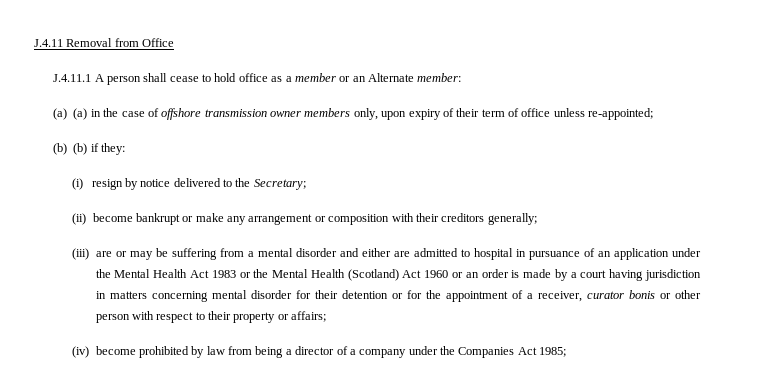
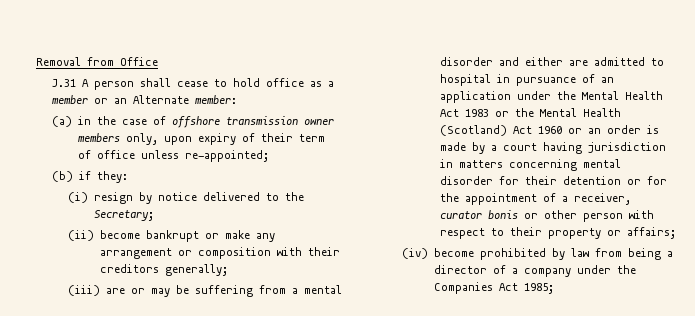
- J.4.11 Removal from Office
+ Removal from Office
- J.4.11.1 A person shall cease to hold office as a member or an Alternate member:
+ J.31 A person shall cease to hold office as a member or an Alternate member:
- (a) (a) in the case of offshore transmission owner members only, upon expiry of their term of office unless re-appointed;
+ (a) in the case of offshore transmission owner members only, upon expiry of their term of office unless re-appointed;
- (b) (b) if they:
+ (b) if they:

